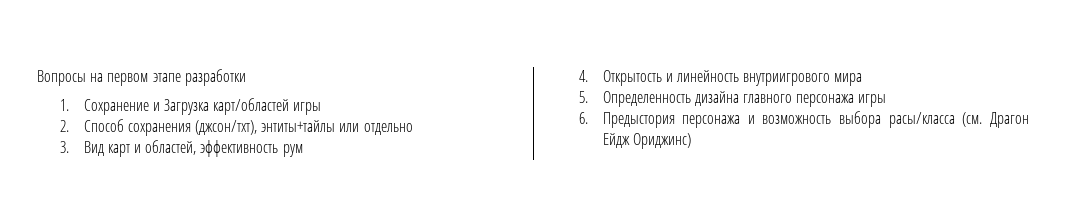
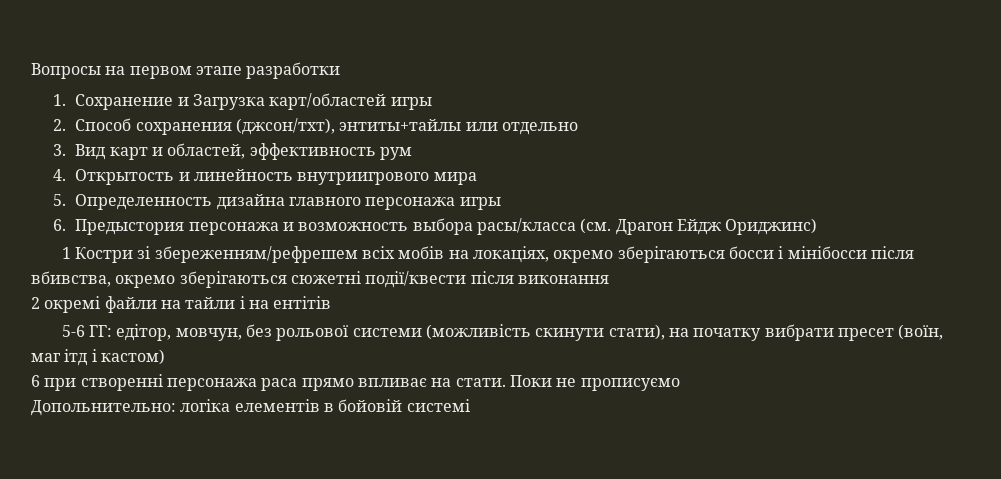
+ 1 Костри зі збереженням/рефрешем всіх мобів на локаціях, окремо зберігаються босси і мінібосси після вбивства, окремо зберігаються сюжетні події/квести після виконання
+ 2 окремі файли на тайли і на ентітів
+ 5-6 ГГ: едітор, мовчун, без рольової системи (можливість скинути стати), на початку вибрати пресет (воїн, маг ітд і кастом)
+ 6 при створенні персонажа раса прямо впливає на стати. Поки не прописуємо
+ Допольнительно: логіка елементів в бойовій системі

